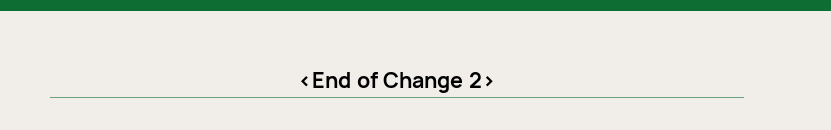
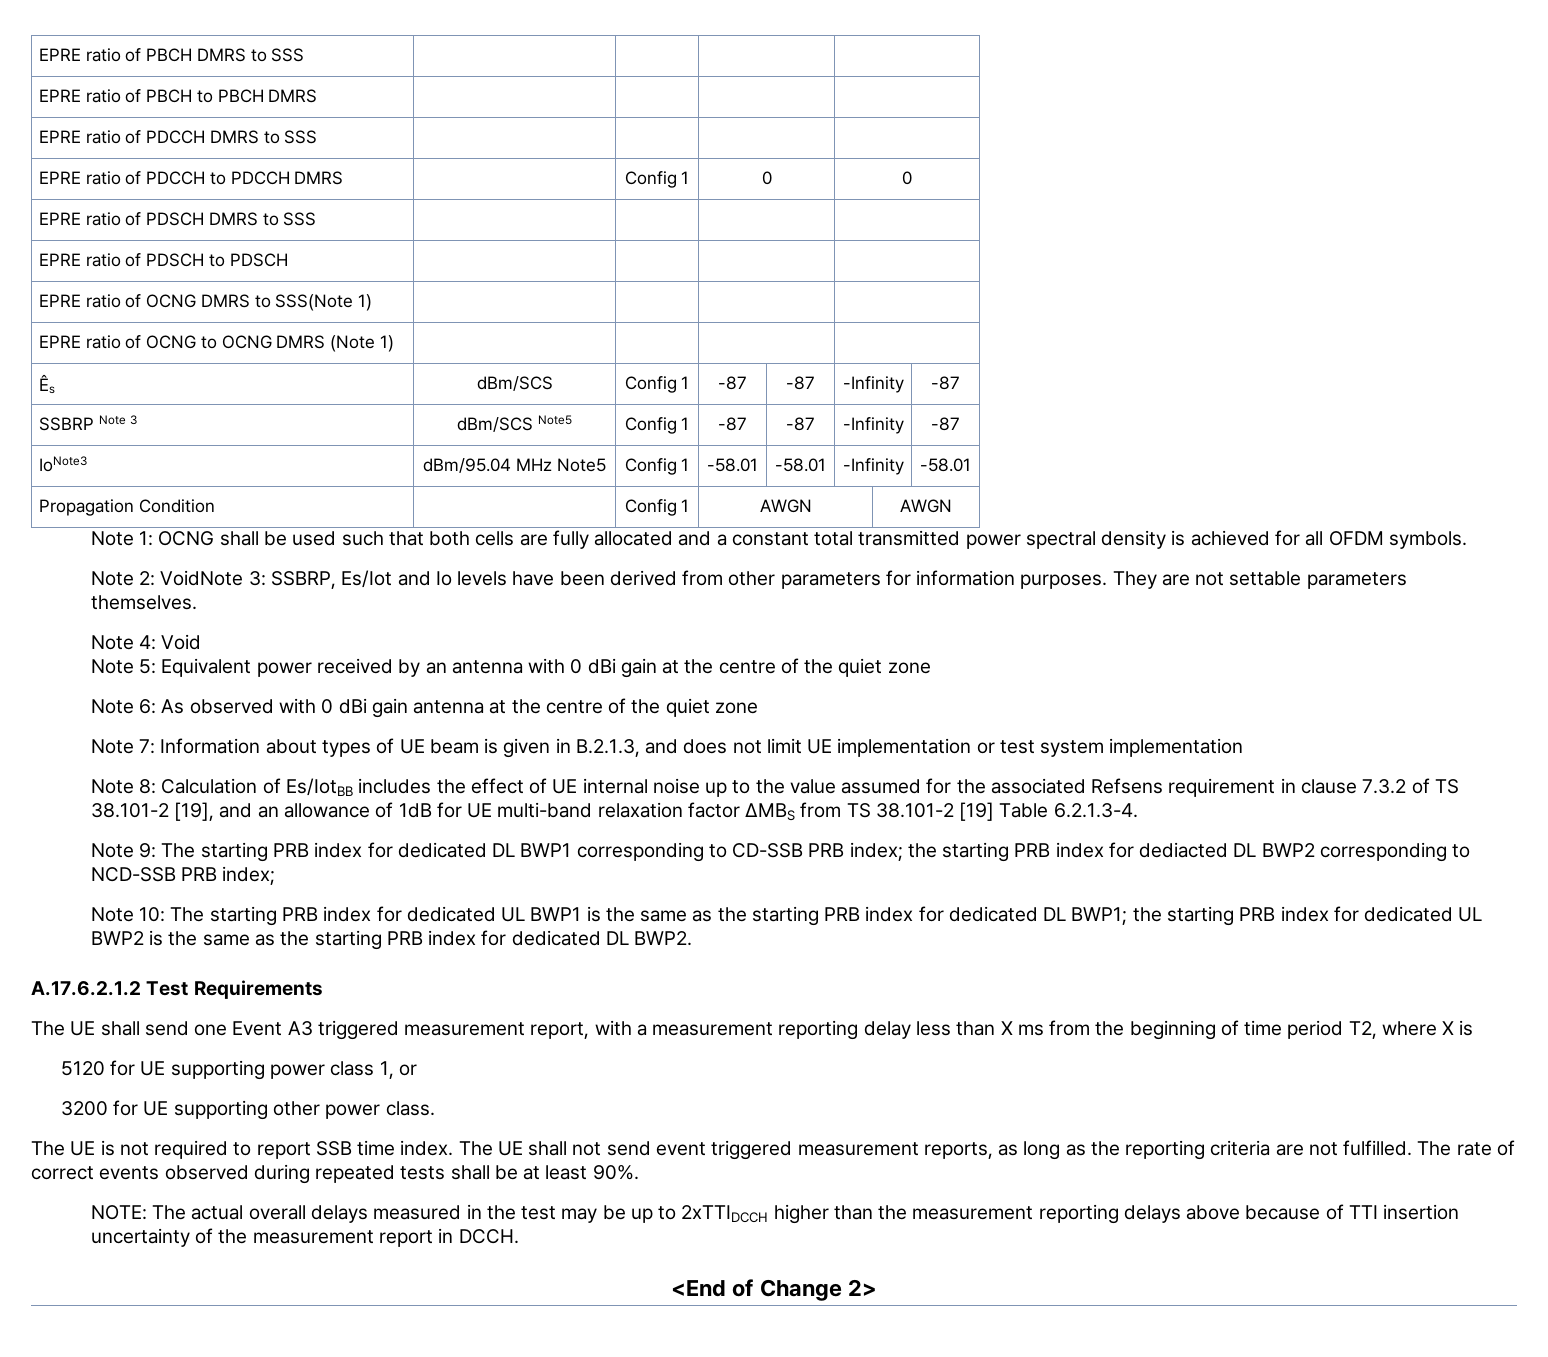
+ EPRE ratio of PBCH DMRS to SSS | | | |
+ EPRE ratio of PBCH to PBCH DMRS | | | |
+ EPRE ratio of PDCCH DMRS to SSS | | | |
+ EPRE ratio of PDCCH to PDCCH DMRS | | Config 1 | 0 | 0
+ EPRE ratio of PDSCH DMRS to SSS | | | |
+ EPRE ratio of PDSCH to PDSCH | | | |
+ EPRE ratio of OCNG DMRS to SSS(Note 1) | | | |
+ EPRE ratio of OCNG to OCNG DMRS (Note 1) | | | |
+ Ês | dBm/SCS | Config 1 | -87 | -87 | -Infinity | -87
+ SSBRP Note 3 | dBm/SCS Note5 | Config 1 | -87 | -87 | -Infinity | -87
+ IoNote3 | dBm/95.04 MHz Note5 | Config 1 | -58.01 | -58.01 | -Infinity | -58.01
+ Propagation Condition | | Config 1 | AWGN | AWGN
+ Note 1: OCNG shall be used such that both cells are fully allocated and a constant total transmitted power spectral density is achieved for all OFDM symbols.
+ Note 2: VoidNote 3: SSBRP, Es/Iot and Io levels have been derived from other parameters for information purposes. They are not settable parameters themselves.
+ Note 4: Void
+ Note 5: Equivalent power received by an antenna with 0 dBi gain at the centre of the quiet zone
+ Note 6: As observed with 0 dBi gain antenna at the centre of the quiet zone
+ Note 7: Information about types of UE beam is given in B.2.1.3, and does not limit UE implementation or test system implementation
+ Note 8: Calculation of Es/IotBB includes the effect of UE internal noise up to the value assumed for the associated Refsens requirement in clause 7.3.2 of TS 38.101-2 [19], and an allowance of 1dB for UE multi-band relaxation factor ΔMBS from TS 38.101-2 [19] Table 6.2.1.3-4.
+ Note 9: The starting PRB index for dedicated DL BWP1 corresponding to CD-SSB PRB index; the starting PRB index for dediacted DL BWP2 corresponding to NCD-SSB PRB index;
+ Note 10: The starting PRB index for dedicated UL BWP1 is the same as the starting PRB index for dedicated DL BWP1; the starting PRB index for dedicated UL BWP2 is the same as the starting PRB index for dedicated DL BWP2.
+ A.17.6.2.1.2 Test Requirements
+ The UE shall send one Event A3 triggered measurement report, with a measurement reporting delay less than X ms from the beginning of time period T2, where X is
+ 5120 for UE supporting power class 1, or
+ 3200 for UE supporting other power class.
+ The UE is not required to report SSB time index. The UE shall not send event triggered measurement reports, as long as the reporting criteria are not fulfilled. The rate of correct events observed during repeated tests shall be at least 90%.
+ NOTE: The actual overall delays measured in the test may be up to 2xTTIDCCH higher than the measurement reporting delays above because of TTI insertion uncertainty of the measurement report in DCCH.

